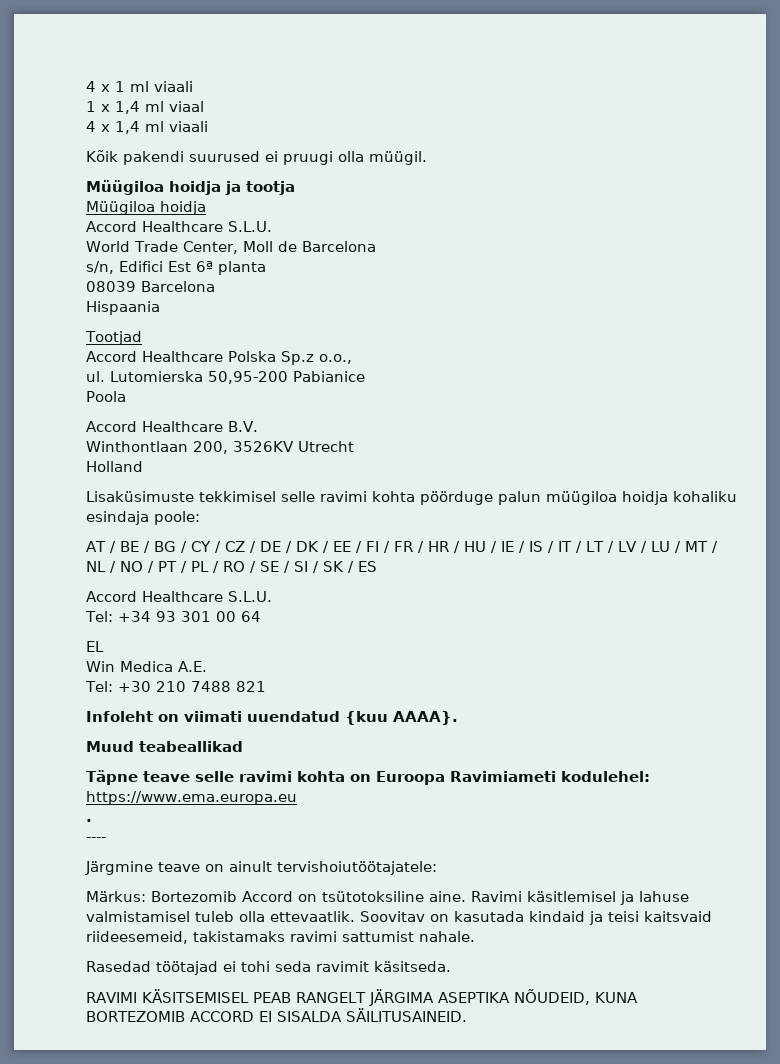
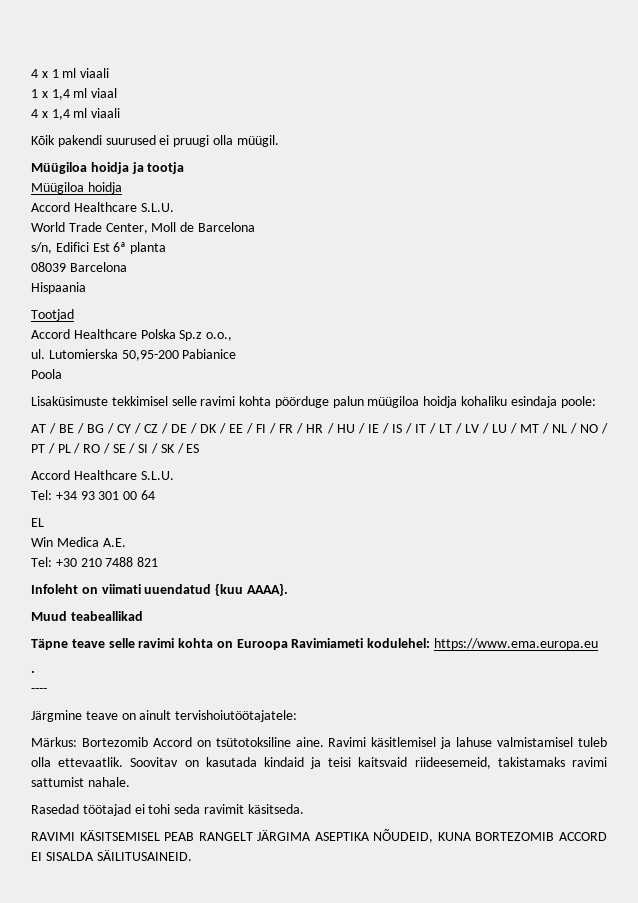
- Accord Healthcare B.V.
- Winthontlaan 200, 3526KV Utrecht
- Holland

